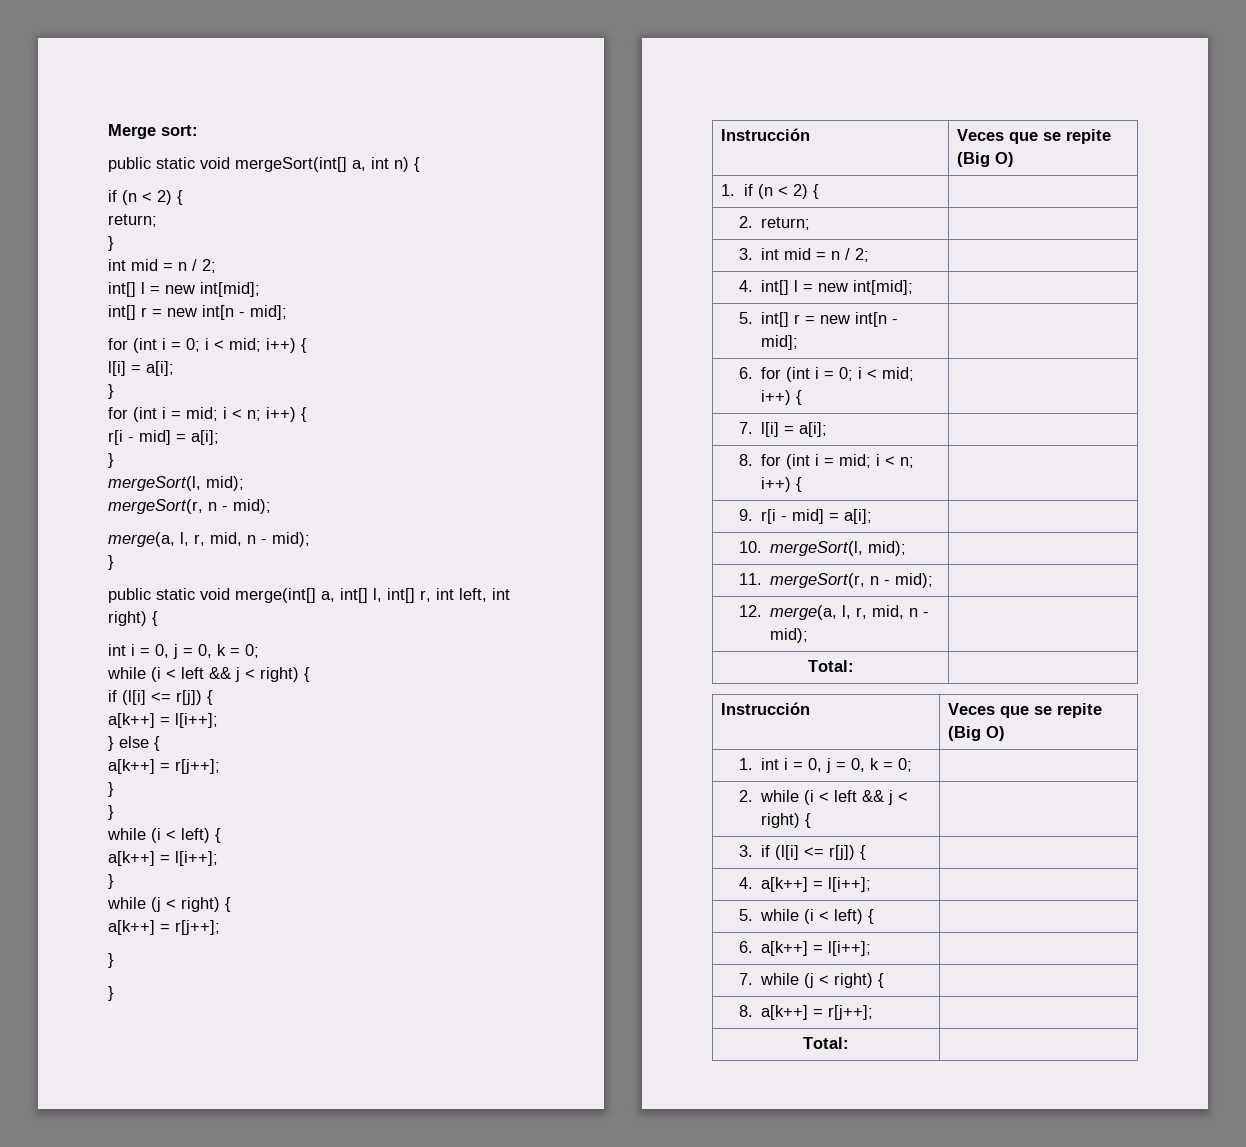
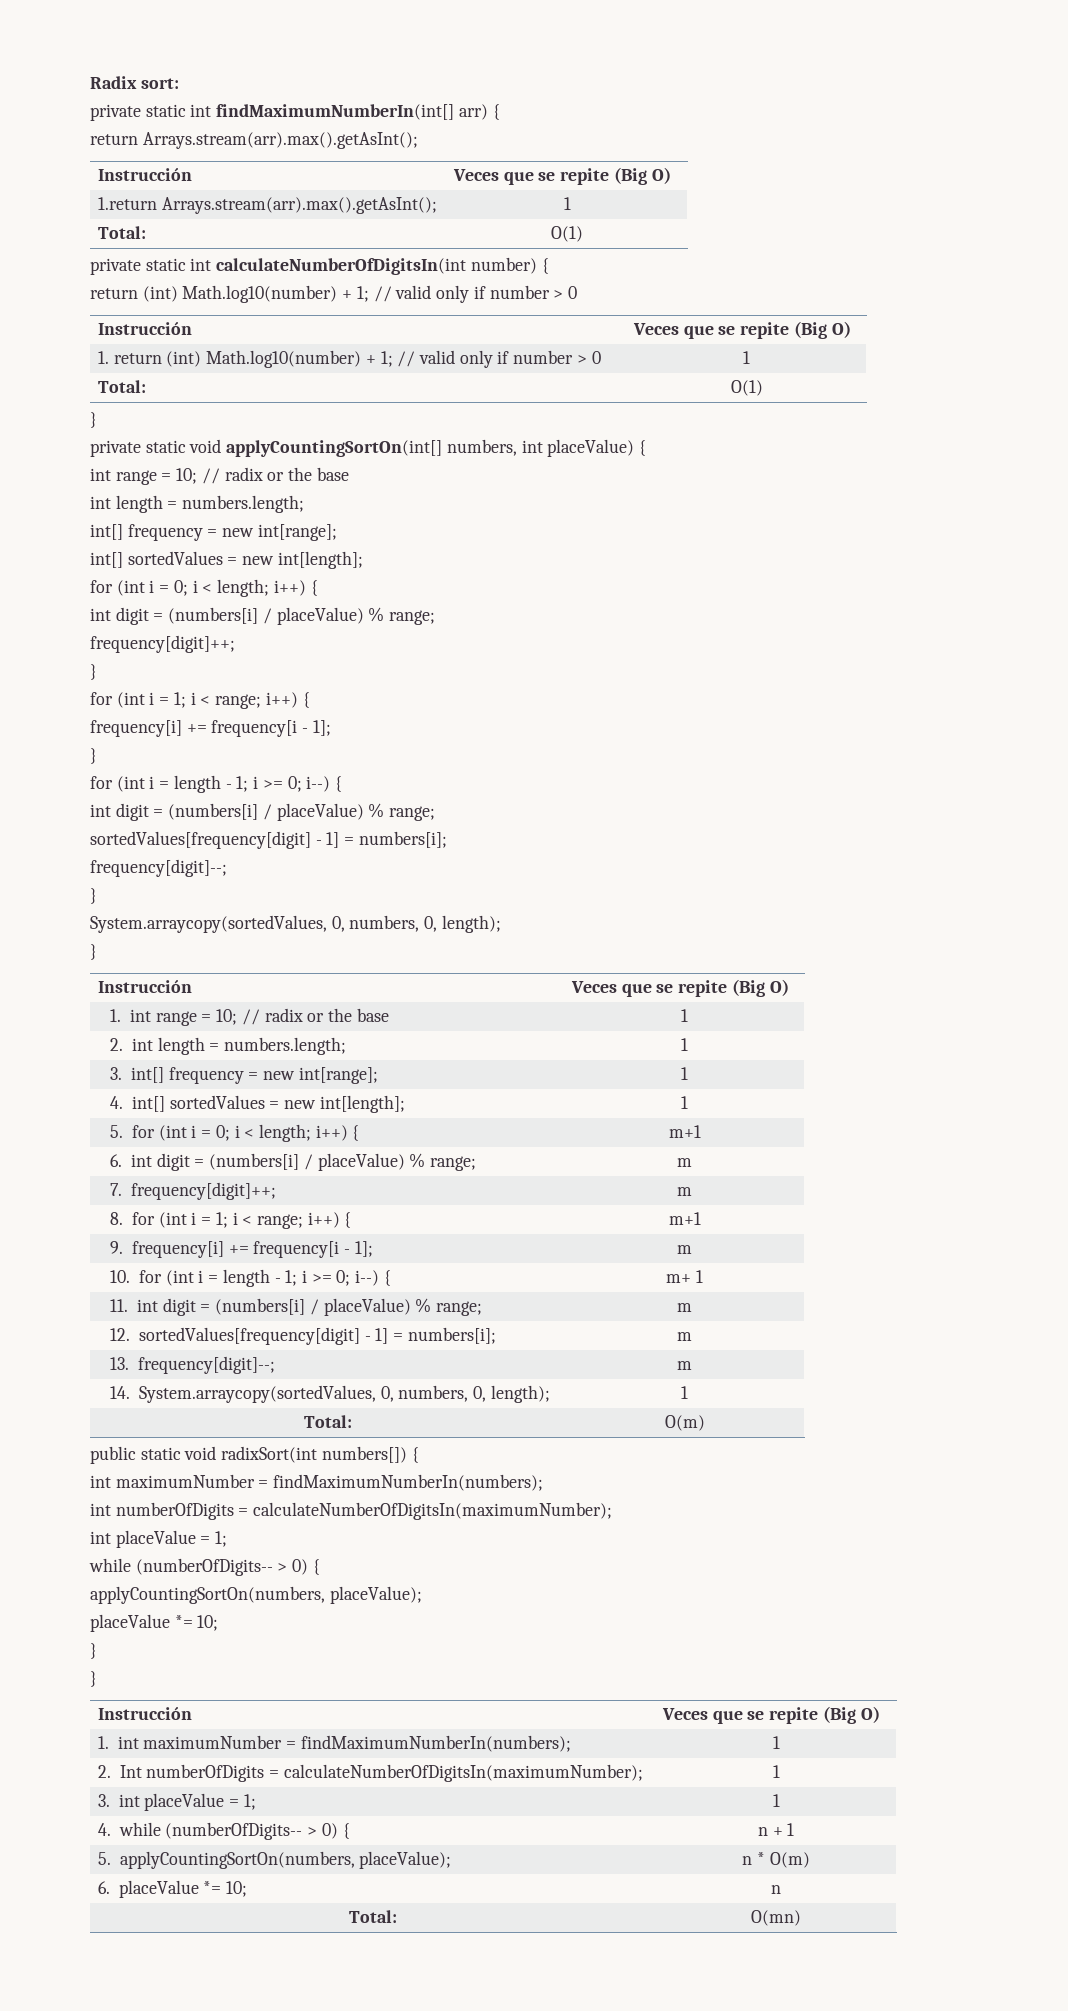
- Merge sort:
+ Radix sort:
- public static void mergeSort(int[] a, int n) {
- if (n < 2) {
- return;
+ private static int findMaximumNumberIn(int[] arr) {
+ return Arrays.stream(arr).max().getAsInt();
+ Instrucción | Veces que se repite (Big O)
+ 1.return Arrays.stream(arr).max().getAsInt(); | 1
+ Total: | O(1)
+ private static int calculateNumberOfDigitsIn(int number) {
+ return (int) Math.log10(number) + 1; // valid only if number > 0
+ Instrucción | Veces que se repite (Big O)
+ 1. return (int) Math.log10(number) + 1; // valid only if number > 0 | 1
+ Total: | O(1)
  }
- int mid = n / 2;
- int[] l = new int[mid];
- int[] r = new int[n - mid];
- for (int i = 0; i < mid; i++) {
- l[i] = a[i];
+ private static void applyCountingSortOn(int[] numbers, int placeValue) {
+ int range = 10; // radix or the base
+ int length = numbers.length;
+ int[] frequency = new int[range];
+ int[] sortedValues = new int[length];
+ for (int i = 0; i < length; i++) {
+ int digit = (numbers[i] / placeValue) % range;
+ frequency[digit]++;
  }
- for (int i = mid; i < n; i++) {
- r[i - mid] = a[i];
+ for (int i = 1; i < range; i++) {
+ frequency[i] += frequency[i - 1];
  }
- mergeSort(l, mid);
- mergeSort(r, n - mid);
- merge(a, l, r, mid, n - mid);
+ for (int i = length - 1; i >= 0; i--) {
+ int digit = (numbers[i] / placeValue) % range;
+ sortedValues[frequency[digit] - 1] = numbers[i];
+ frequency[digit]--;
  }
- public static void merge(int[] a, int[] l, int[] r, int left, int right) {
- int i = 0, j = 0, k = 0;
- while (i < left && j < right) {
- if (l[i] <= r[j]) {
- a[k++] = l[i++];
- } else {
- a[k++] = r[j++];
+ System.arraycopy(sortedValues, 0, numbers, 0, length);
  }
- }
- while (i < left) {
- a[k++] = l[i++];
- }
- while (j < right) {
- a[k++] = r[j++];
+ Instrucción | Veces que se repite (Big O)
+ 1. int range = 10; // radix or the base | 1
+ 2. int length = numbers.length; | 1
+ 3. int[] frequency = new int[range]; | 1
+ 4. int[] sortedValues = new int[length]; | 1
+ 5. for (int i = 0; i < length; i++) { | m+1
+ 6. int digit = (numbers[i] / placeValue) % range; | m
+ 7. frequency[digit]++; | m
+ 8. for (int i = 1; i < range; i++) { | m+1
+ 9. frequency[i] += frequency[i - 1]; | m
+ 10. for (int i = length - 1; i >= 0; i--) { | m+ 1
+ 11. int digit = (numbers[i] / placeValue) % range; | m
+ 12. sortedValues[frequency[digit] - 1] = numbers[i]; | m
+ 13. frequency[digit]--; | m
+ 14. System.arraycopy(sortedValues, 0, numbers, 0, length); | 1
+ Total: | O(m)
+ public static void radixSort(int numbers[]) {
+ int maximumNumber = findMaximumNumberIn(numbers);
+ int numberOfDigits = calculateNumberOfDigitsIn(maximumNumber);
+ int placeValue = 1;
+ while (numberOfDigits-- > 0) {
+ applyCountingSortOn(numbers, placeValue);
+ placeValue *= 10;
- 1. if (n < 2) { |
- 2. return; |
- 3. int mid = n / 2; |
- 4. int[] l = new int[mid]; |
- 5. int[] r = new int[n - mid]; |
- 6. for (int i = 0; i < mid; i++) { |
- 7. l[i] = a[i]; |
- 8. for (int i = mid; i < n; i++) { |
- 9. r[i - mid] = a[i]; |
- 10. mergeSort(l, mid); |
- 11. mergeSort(r, n - mid); |
- 12. merge(a, l, r, mid, n - mid); |
- Total: |
- Instrucción | Veces que se repite (Big O)
- 1. int i = 0, j = 0, k = 0; |
- 2. while (i < left && j < right) { |
- 3. if (l[i] <= r[j]) { |
- 4. a[k++] = l[i++]; |
- 5. while (i < left) { |
- 6. a[k++] = l[i++]; |
- 7. while (j < right) { |
- 8. a[k++] = r[j++]; |
- Total: |
+ 1. int maximumNumber = findMaximumNumberIn(numbers); | 1
+ 2. Int numberOfDigits = calculateNumberOfDigitsIn(maximumNumber); | 1
+ 3. int placeValue = 1; | 1
+ 4. while (numberOfDigits-- > 0) { | n + 1
+ 5. applyCountingSortOn(numbers, placeValue); | n * O(m)
+ 6. placeValue *= 10; | n
+ Total: | O(mn)

